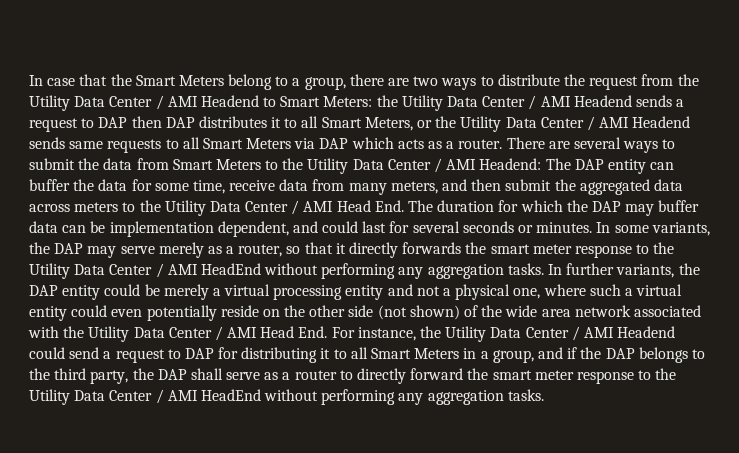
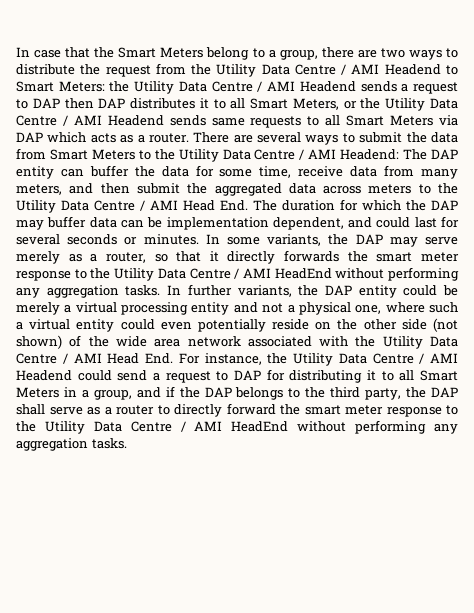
- In case that the Smart Meters belong to a group, there are two ways to distribute the request from the Utility Data Center / AMI Headend to Smart Meters:
+ In case that the Smart Meters belong to a group, there are two ways to distribute the request from the Utility Data Centre / AMI Headend to Smart Meters:
- the Utility Data Center / AMI Headend sends a request to DAP then DAP distributes it to all Smart Meters, or the Utility Data Center / AMI Headend sends same requests to all Smart Meters via DAP which acts as a router.
+ the Utility Data Centre / AMI Headend sends a request to DAP then DAP distributes it to all Smart Meters, or the Utility Data Centre / AMI Headend sends same requests to all Smart Meters via DAP which acts as a router.
- There are several ways to submit the data from Smart Meters to the Utility Data Center / AMI Headend:
+ There are several ways to submit the data from Smart Meters to the Utility Data Centre / AMI Headend:
- The DAP entity can buffer the data for some time, receive data from many meters, and then submit the aggregated data across meters to the Utility Data Center / AMI Head End. The duration for which the DAP may buffer data can be implementation dependent, and could last for several seconds or minutes.
+ The DAP entity can buffer the data for some time, receive data from many meters, and then submit the aggregated data across meters to the Utility Data Centre / AMI Head End. The duration for which the DAP may buffer data can be implementation dependent, and could last for several seconds or minutes.
- In some variants, the DAP may serve merely as a router, so that it directly forwards the smart meter response to the Utility Data Center / AMI HeadEnd without performing any aggregation tasks.
+ In some variants, the DAP may serve merely as a router, so that it directly forwards the smart meter response to the Utility Data Centre / AMI HeadEnd without performing any aggregation tasks.
- In further variants, the DAP entity could be merely a virtual processing entity and not a physical one, where such a virtual entity could even potentially reside on the other side (not shown) of the wide area network associated with the Utility Data Center / AMI Head End. For instance, the Utility Data Center / AMI Headend could send a request to DAP for distributing it to all Smart Meters in a group, and if the DAP belongs to the third party, the DAP shall serve as a router to directly forward the smart meter response to the Utility Data Center / AMI HeadEnd without performing any aggregation tasks.
+ In further variants, the DAP entity could be merely a virtual processing entity and not a physical one, where such a virtual entity could even potentially reside on the other side (not shown) of the wide area network associated with the Utility Data Centre / AMI Head End. For instance, the Utility Data Centre / AMI Headend could send a request to DAP for distributing it to all Smart Meters in a group, and if the DAP belongs to the third party, the DAP shall serve as a router to directly forward the smart meter response to the Utility Data Centre / AMI HeadEnd without performing any aggregation tasks.

